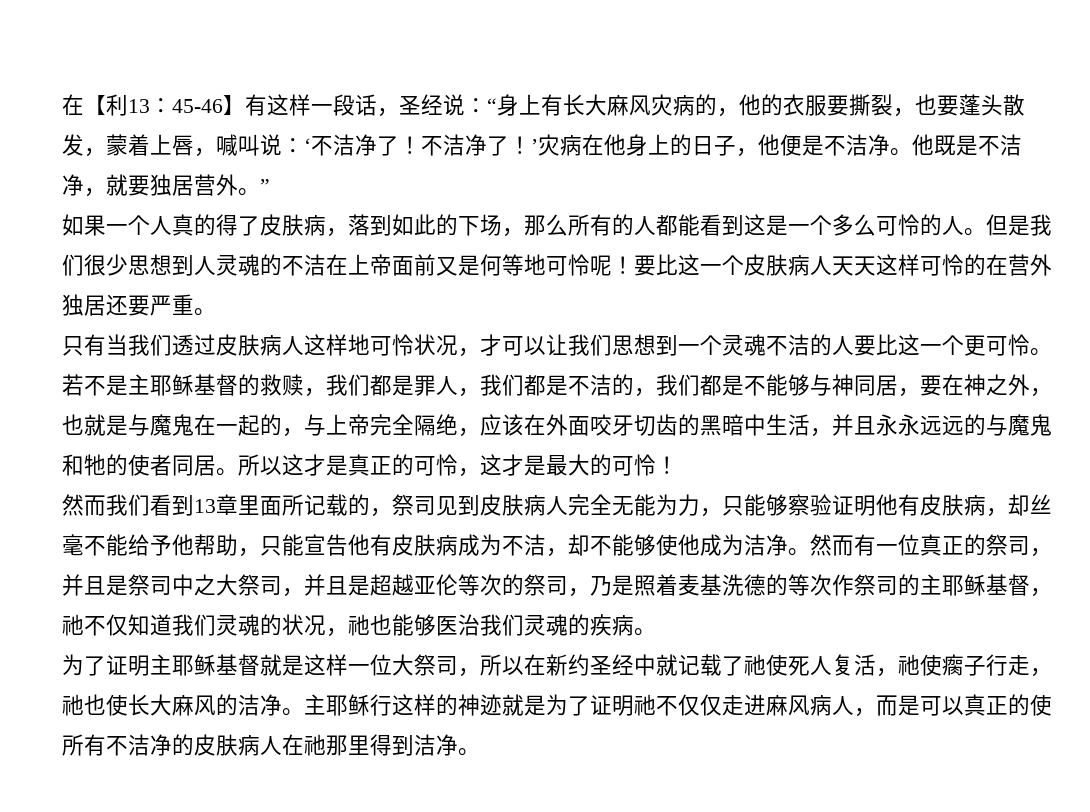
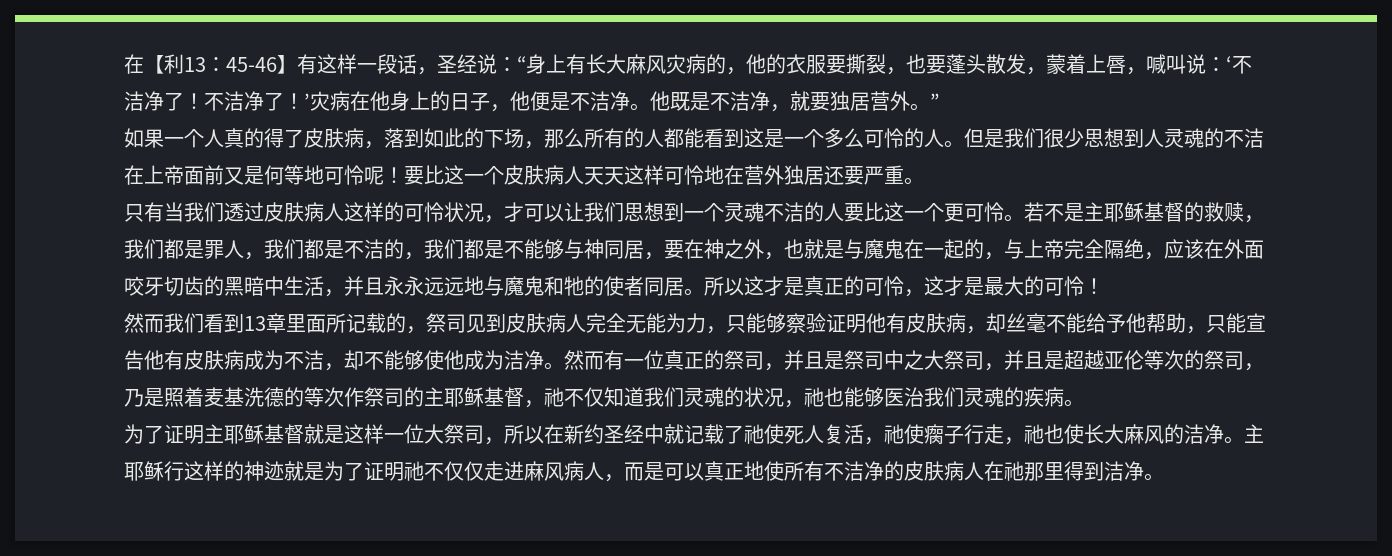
- 要比这一个皮肤病人天天这样可怜的在营外独居还要严重。
+ 要比这一个皮肤病人天天这样可怜地在营外独居还要严重。
- 只有当我们透过皮肤病人这样地可怜状况，才可以让我们思想到一个灵魂不洁的人要比这一个更可怜。
+ 只有当我们透过皮肤病人这样的可怜状况，才可以让我们思想到一个灵魂不洁的人要比这一个更可怜。
- 若不是主耶稣基督的救赎，我们都是罪人，我们都是不洁的，我们都是不能够与神同居，要在神之外，也就是与魔鬼在一起的，与上帝完全隔绝，应该在外面咬牙切齿的黑暗中生活，并且永永远远的与魔鬼和牠的使者同居。
+ 若不是主耶稣基督的救赎，我们都是罪人，我们都是不洁的，我们都是不能够与神同居，要在神之外，也就是与魔鬼在一起的，与上帝完全隔绝，应该在外面咬牙切齿的黑暗中生活，并且永永远远地与魔鬼和牠的使者同居。
- 主耶稣行这样的神迹就是为了证明祂不仅仅走进麻风病人，而是可以真正的使所有不洁净的皮肤病人在祂那里得到洁净。
+ 主耶稣行这样的神迹就是为了证明祂不仅仅走进麻风病人，而是可以真正地使所有不洁净的皮肤病人在祂那里得到洁净。

